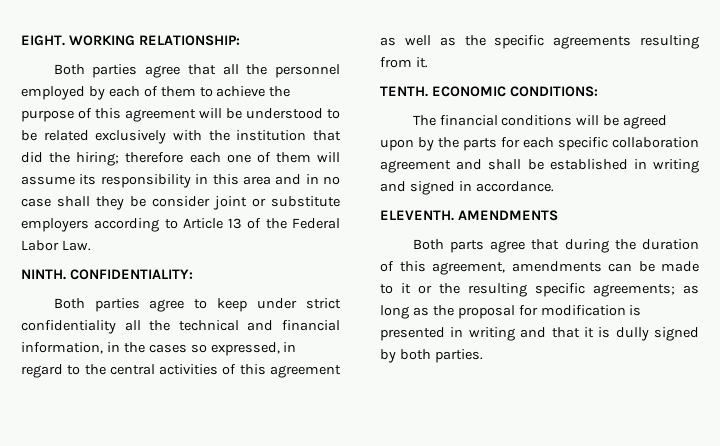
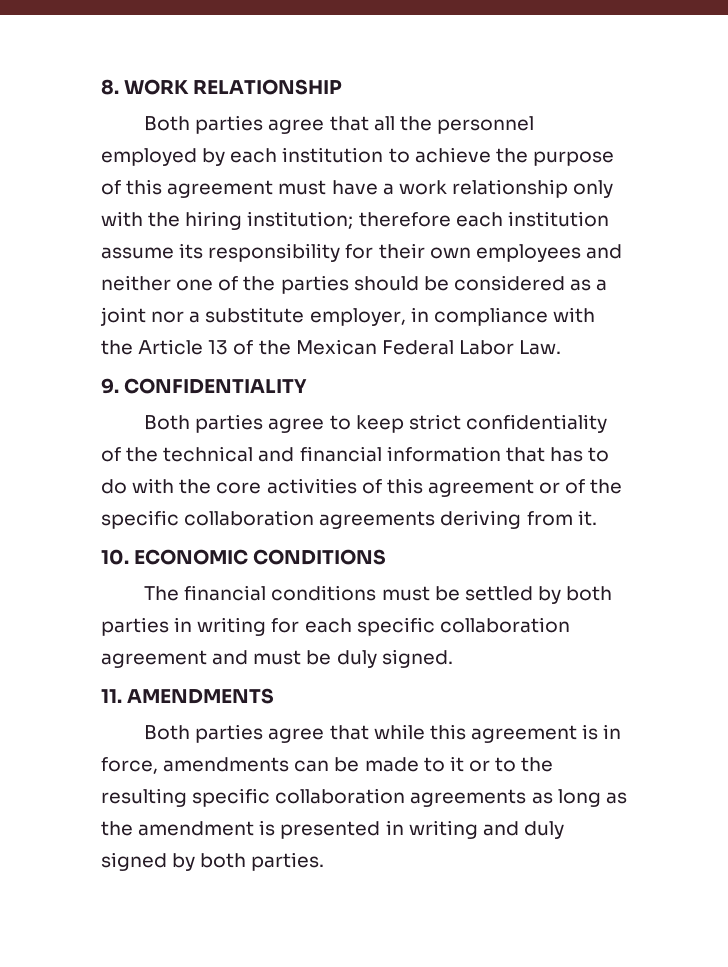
- EIGHT. WORKING RELATIONSHIP:
+ 8. WORK RELATIONSHIP
- Both parties agree that all the personnel employed by each of them to achieve the purpose of this agreement will be understood to be related exclusively with the institution that did the hiring; therefore each one of them will assume its responsibility in this area and in no case shall they be consider joint or substitute employers according to Article 13 of the Federal Labor Law.
+ Both parties agree that all the personnel employed by each institution to achieve the purpose of this agreement must have a work relationship only with the hiring institution; therefore each institution assume its responsibility for their own employees and neither one of the parties should be considered as a joint nor a substitute employer, in compliance with the Article 13 of the Mexican Federal Labor Law.
- NINTH. CONFIDENTIALITY:
+ 9. CONFIDENTIALITY
- Both parties agree to keep under strict confidentiality all the technical and financial information, in the cases so expressed, in regard to the central activities of this agreement as well as the specific agreements resulting from it.
+ Both parties agree to keep strict confidentiality of the technical and financial information that has to do with the core activities of this agreement or of the specific collaboration agreements deriving from it.
- TENTH. ECONOMIC CONDITIONS:
+ 10. ECONOMIC CONDITIONS
- The financial conditions will be agreed upon by the parts for each specific collaboration agreement and shall be established in writing and signed in accordance.
- ELEVENTH. AMENDMENTS
+ The financial conditions must be settled by both parties in writing for each specific collaboration agreement and must be duly signed.
+ 11. AMENDMENTS
- Both parts agree that during the duration of this agreement, amendments can be made to it or the resulting specific agreements; as long as the proposal for modification is presented in writing and that it is dully signed by both parties.
+ Both parties agree that while this agreement is in force, amendments can be made to it or to the resulting specific collaboration agreements as long as the amendment is presented in writing and duly signed by both parties.

